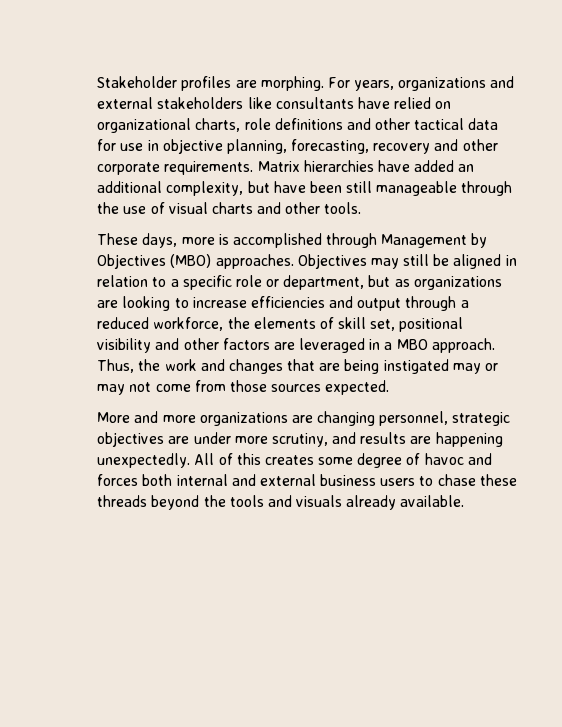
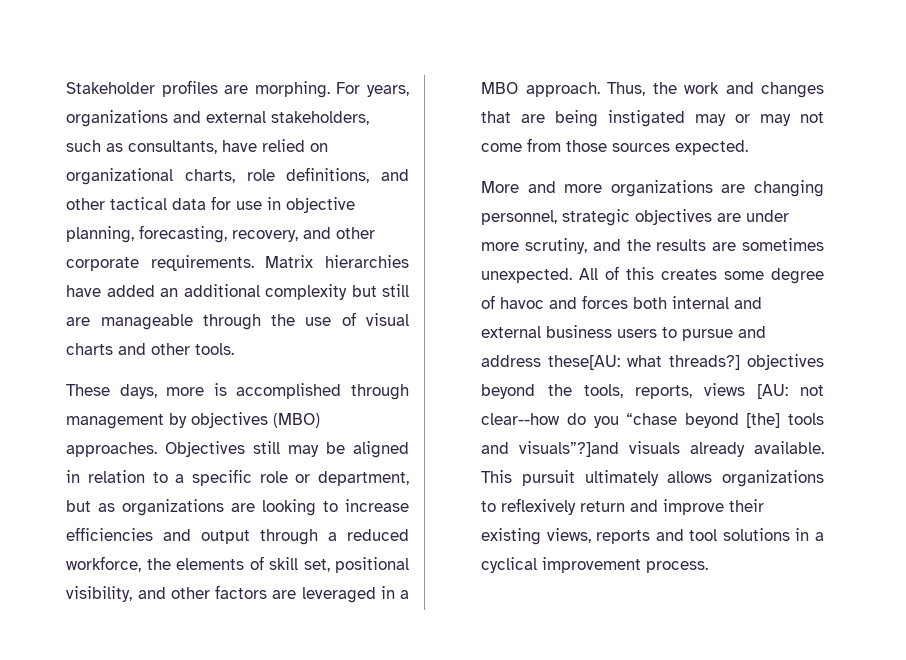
- For years, organizations and external stakeholders like consultants have relied on organizational charts, role definitions and other tactical data for use in objective planning, forecasting, recovery and other corporate requirements.
+ For years, organizations and external stakeholders, such as consultants, have relied on organizational charts, role definitions, and other tactical data for use in objective planning, forecasting, recovery, and other corporate requirements.
- Matrix hierarchies have added an additional complexity, but have been still manageable through the use of visual charts and other tools.
+ Matrix hierarchies have added an additional complexity but still are manageable through the use of visual charts and other tools.
- These days, more is accomplished through Management by Objectives (MBO) approaches.
+ These days, more is accomplished through management by objectives (MBO) approaches.
- Objectives may still be aligned in relation to a specific role or department, but as organizations are looking to increase efficiencies and output through a reduced workforce, the elements of skill set, positional visibility and other factors are leveraged in a MBO approach.
+ Objectives still may be aligned in relation to a specific role or department, but as organizations are looking to increase efficiencies and output through a reduced workforce, the elements of skill set, positional visibility, and other factors are leveraged in a MBO approach.
- More and more organizations are changing personnel, strategic objectives are under more scrutiny, and results are happening unexpectedly.
+ More and more organizations are changing personnel, strategic objectives are under more scrutiny, and the results are sometimes unexpected.
- All of this creates some degree of havoc and forces both internal and external business users to chase these threads beyond the tools and visuals already available.
+ All of this creates some degree of havoc and forces both internal and external business users to pursue and address these[AU: what threads?] objectives beyond the tools, reports, views [AU: not clear--how do you “chase beyond [the] tools and visuals”?]and visuals already available.
+ This pursuit ultimately allows organizations to reflexively return and improve their existing views, reports and tool solutions in a cyclical improvement process.

